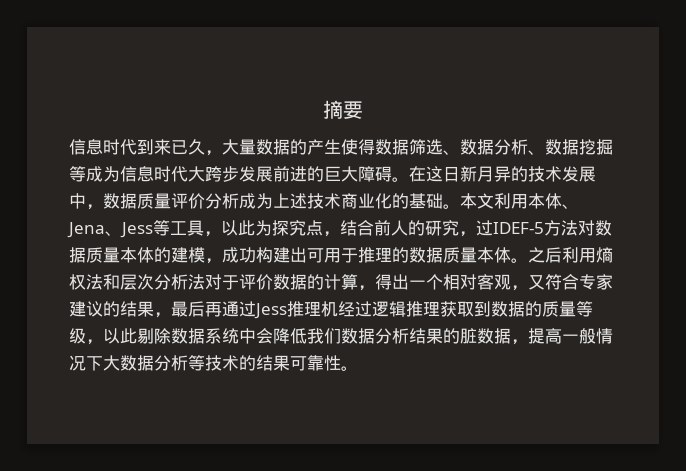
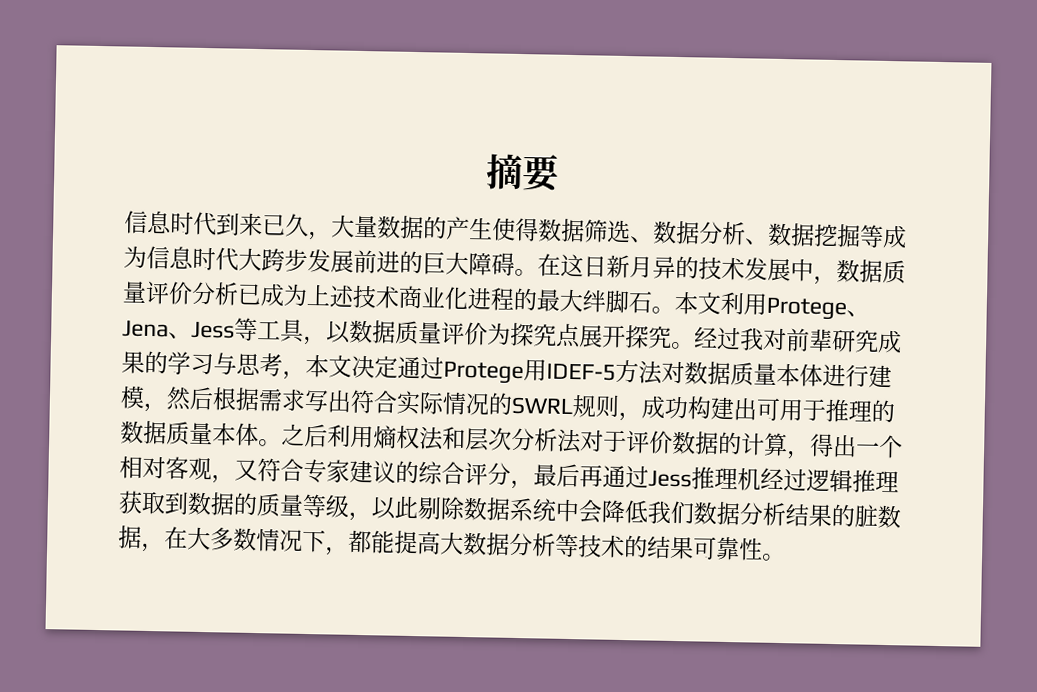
- 在这日新月异的技术发展中，数据质量评价分析成为上述技术商业化的基础。
+ 在这日新月异的技术发展中，数据质量评价分析已成为上述技术商业化进程的最大绊脚石。
- 本文利用本体、Jena、Jess等工具，以此为探究点，结合前人的研究，过IDEF-5方法对数据质量本体的建模，成功构建出可用于推理的数据质量本体。
+ 本文利用Protege、Jena、Jess等工具，以数据质量评价为探究点展开探究。经过我对前辈研究成果的学习与思考，本文决定通过Protege用IDEF-5方法对数据质量本体进行建模，然后根据需求写出符合实际情况的SWRL规则，成功构建出可用于推理的数据质量本体。
- 之后利用熵权法和层次分析法对于评价数据的计算，得出一个相对客观，又符合专家建议的结果，最后再通过Jess推理机经过逻辑推理获取到数据的质量等级，以此剔除数据系统中会降低我们数据分析结果的脏数据，提高一般情况下大数据分析等技术的结果可靠性。
+ 之后利用熵权法和层次分析法对于评价数据的计算，得出一个相对客观，又符合专家建议的综合评分，最后再通过Jess推理机经过逻辑推理获取到数据的质量等级，以此剔除数据系统中会降低我们数据分析结果的脏数据，在大多数情况下，都能提高大数据分析等技术的结果可靠性。

